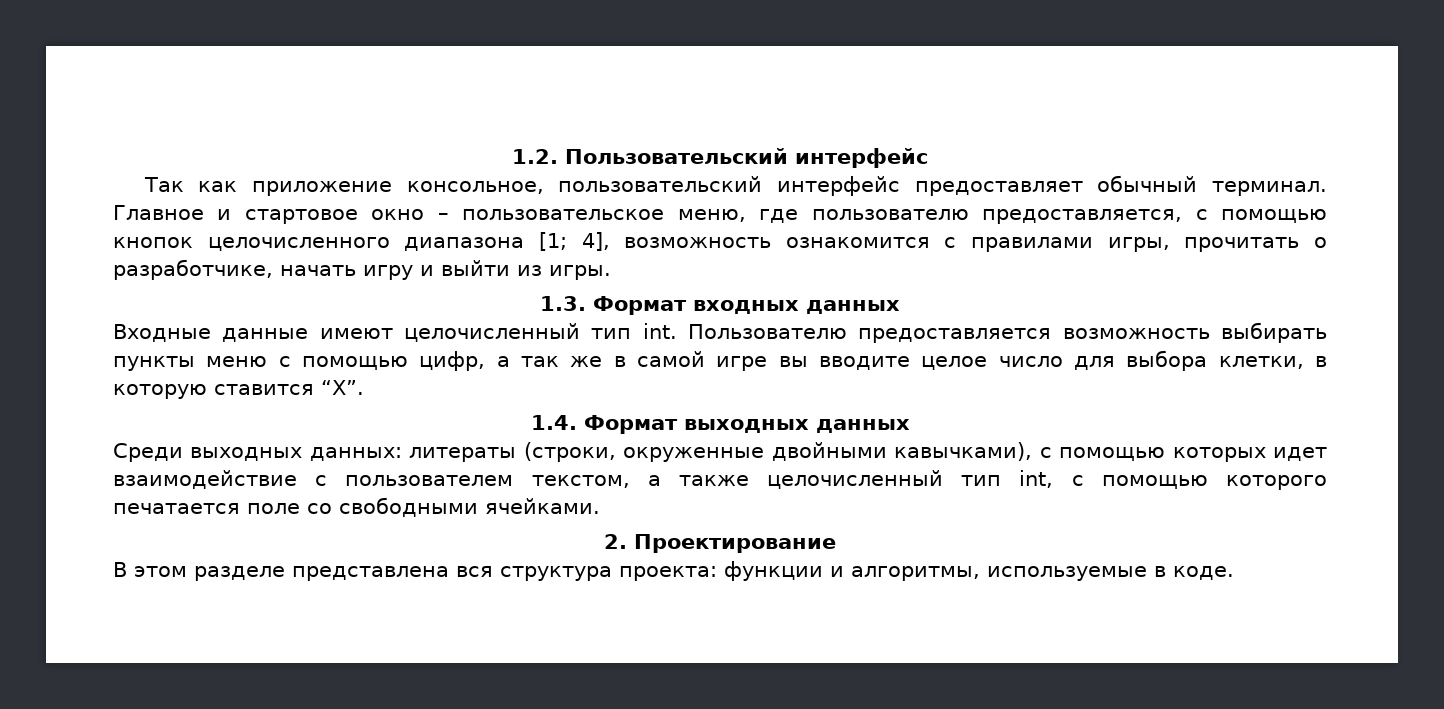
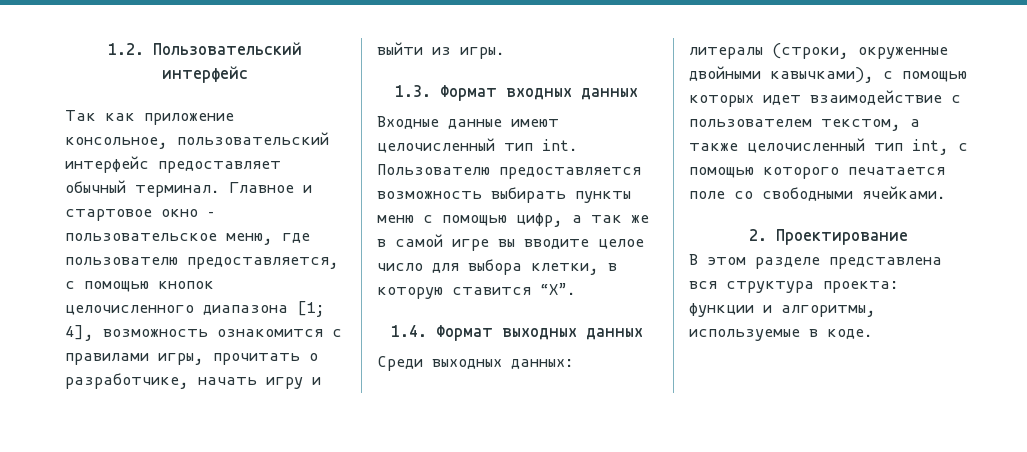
- Среди выходных данных: литераты (строки, окруженные двойными кавычками), с помощью которых идет взаимодействие с пользователем текстом, а также целочисленный тип int, с помощью которого печатается поле со свободными ячейками.
+ Среди выходных данных: литералы (строки, окруженные двойными кавычками), с помощью которых идет взаимодействие с пользователем текстом, а также целочисленный тип int, с помощью которого печатается поле со свободными ячейками.

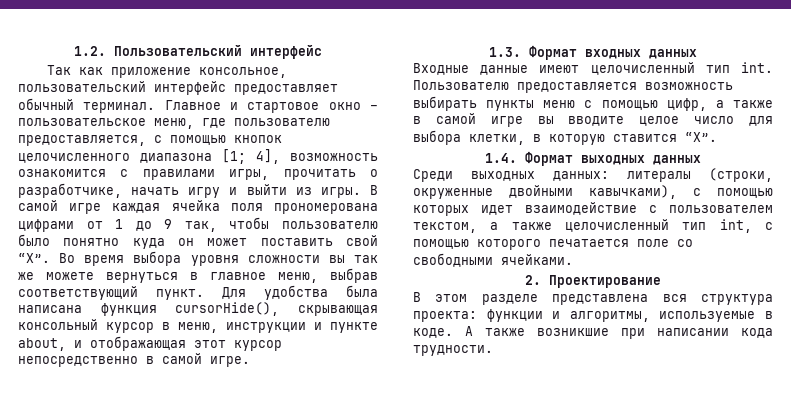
+ В самой игре каждая ячейка поля прономерована цифрами от 1 до 9 так, чтобы пользователю было понятно куда он может поставить свой “X”. Во время выбора уровня сложности вы так же можете вернуться в главное меню, выбрав соответствующий пункт. Для удобства была написана функция cursorHide(), скрывающая консольный курсор в меню, инструкции и пункте about, и отображающая этот курсор непосредственно в самой игре.
- Пользователю предоставляется возможность выбирать пункты меню с помощью цифр, а так же в самой игре вы вводите целое число для выбора клетки, в которую ставится “Х”.
+ Пользователю предоставляется возможность выбирать пункты меню с помощью цифр, а также в самой игре вы вводите целое число для выбора клетки, в которую ставится “Х”.
+ А также возникшие при написании кода трудности.

